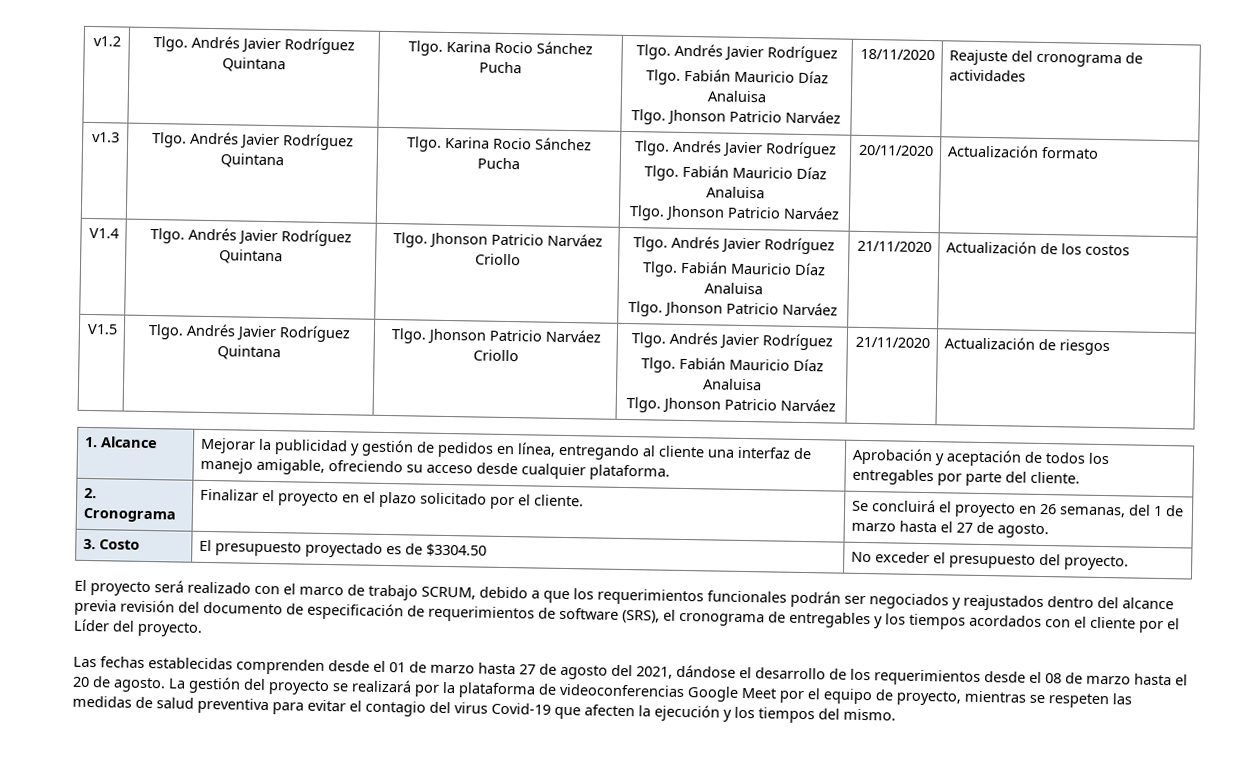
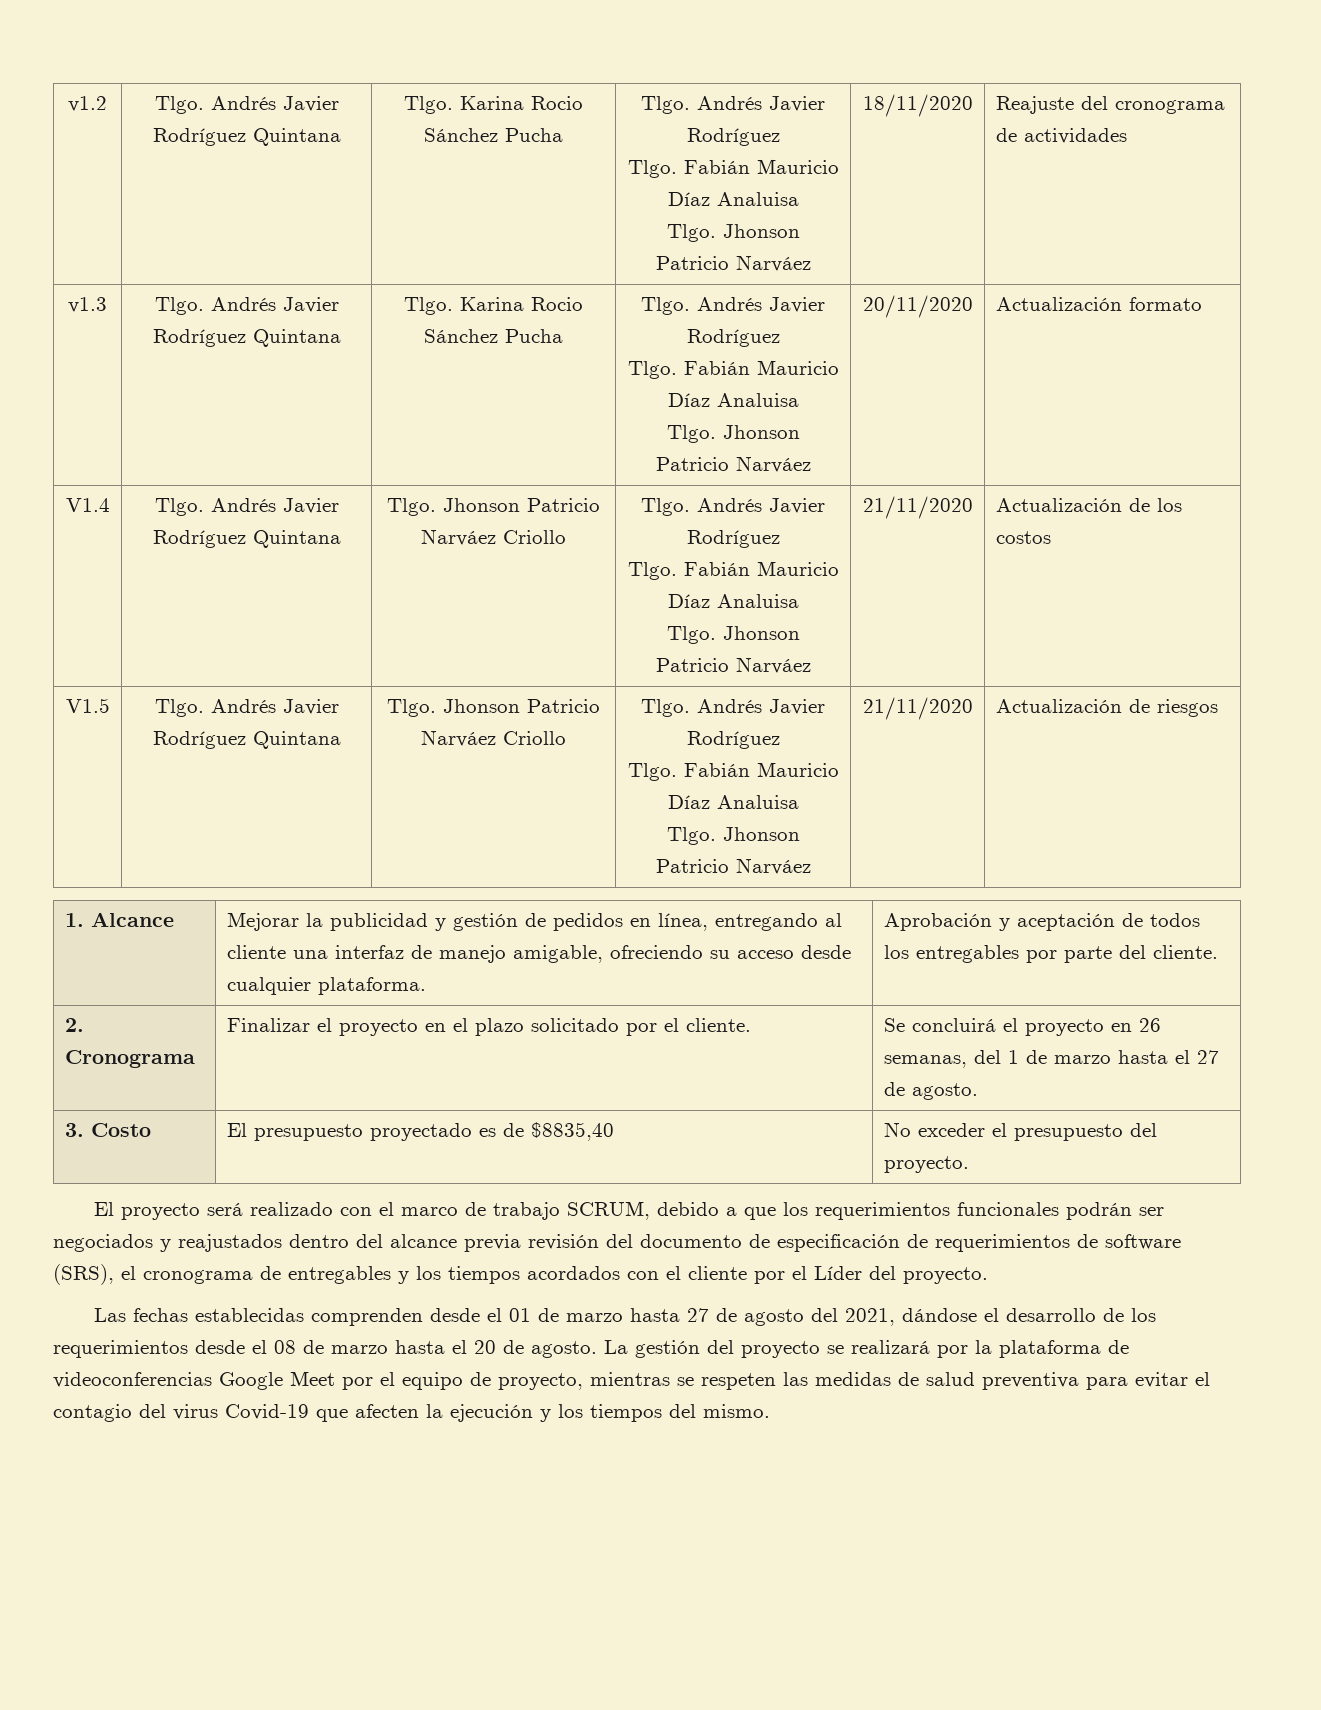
- 3. Costo | El presupuesto proyectado es de $3304.50 | No exceder el presupuesto del proyecto.
+ 3. Costo | El presupuesto proyectado es de $8835,40 | No exceder el presupuesto del proyecto.

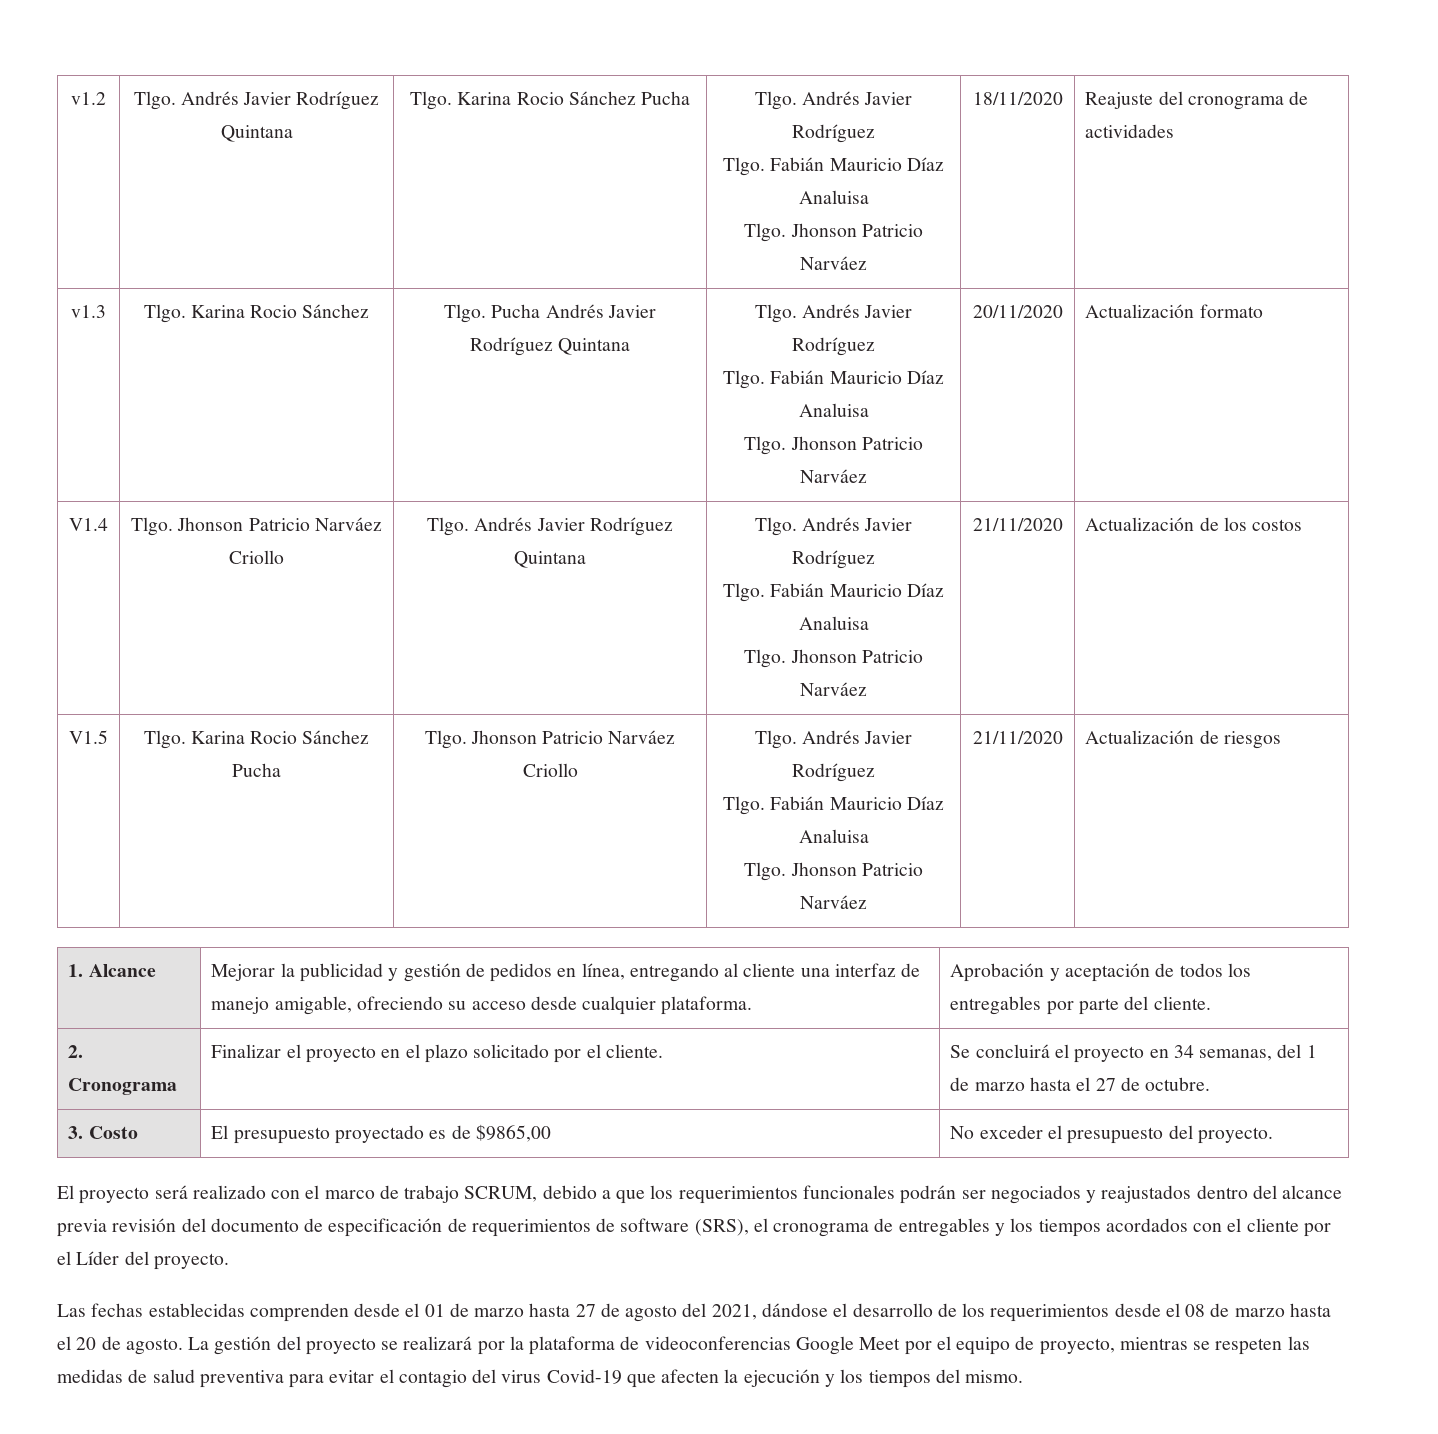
- v1.3 | Tlgo. Andrés Javier Rodríguez Quintana | Tlgo. Karina Rocio Sánchez Pucha | Tlgo. Andrés Javier Rodríguez
+ v1.3 | Tlgo. Karina Rocio Sánchez | Tlgo. Pucha Andrés Javier Rodríguez Quintana | Tlgo. Andrés Javier Rodríguez
- V1.4 | Tlgo. Andrés Javier Rodríguez Quintana | Tlgo. Jhonson Patricio Narváez Criollo | Tlgo. Andrés Javier Rodríguez
+ V1.4 | Tlgo. Jhonson Patricio Narváez Criollo | Tlgo. Andrés Javier Rodríguez Quintana | Tlgo. Andrés Javier Rodríguez
- V1.5 | Tlgo. Andrés Javier Rodríguez Quintana | Tlgo. Jhonson Patricio Narváez Criollo | Tlgo. Andrés Javier Rodríguez
+ V1.5 | Tlgo. Karina Rocio Sánchez Pucha | Tlgo. Jhonson Patricio Narváez Criollo | Tlgo. Andrés Javier Rodríguez
- 2. Cronograma | Finalizar el proyecto en el plazo solicitado por el cliente. | Se concluirá el proyecto en 26 semanas, del 1 de marzo hasta el 27 de agosto.
+ 2. Cronograma | Finalizar el proyecto en el plazo solicitado por el cliente. | Se concluirá el proyecto en 34 semanas, del 1 de marzo hasta el 27 de octubre.
- 3. Costo | El presupuesto proyectado es de $8835,40 | No exceder el presupuesto del proyecto.
+ 3. Costo | El presupuesto proyectado es de $9865,00 | No exceder el presupuesto del proyecto.

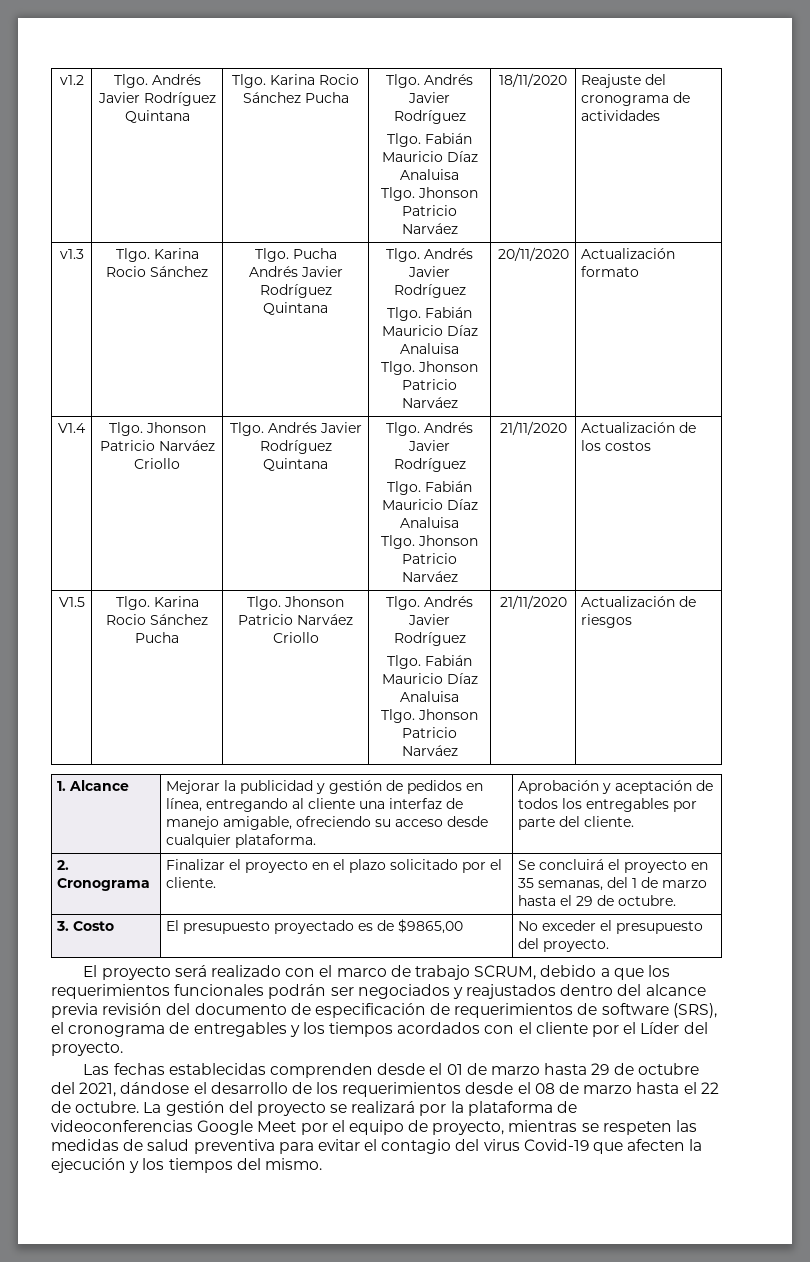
- 2. Cronograma | Finalizar el proyecto en el plazo solicitado por el cliente. | Se concluirá el proyecto en 34 semanas, del 1 de marzo hasta el 27 de octubre.
+ 2. Cronograma | Finalizar el proyecto en el plazo solicitado por el cliente. | Se concluirá el proyecto en 35 semanas, del 1 de marzo hasta el 29 de octubre.
- Las fechas establecidas comprenden desde el 01 de marzo hasta 27 de agosto del 2021, dándose el desarrollo de los requerimientos desde el 08 de marzo hasta el 20 de agosto.
+ Las fechas establecidas comprenden desde el 01 de marzo hasta 29 de octubre del 2021, dándose el desarrollo de los requerimientos desde el 08 de marzo hasta el 22 de octubre.

